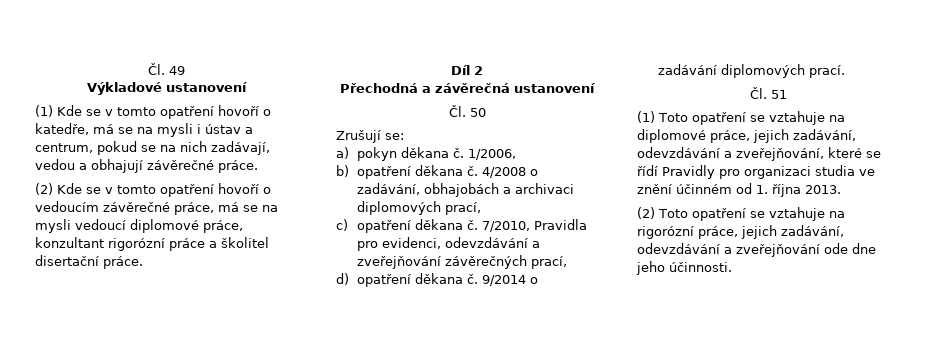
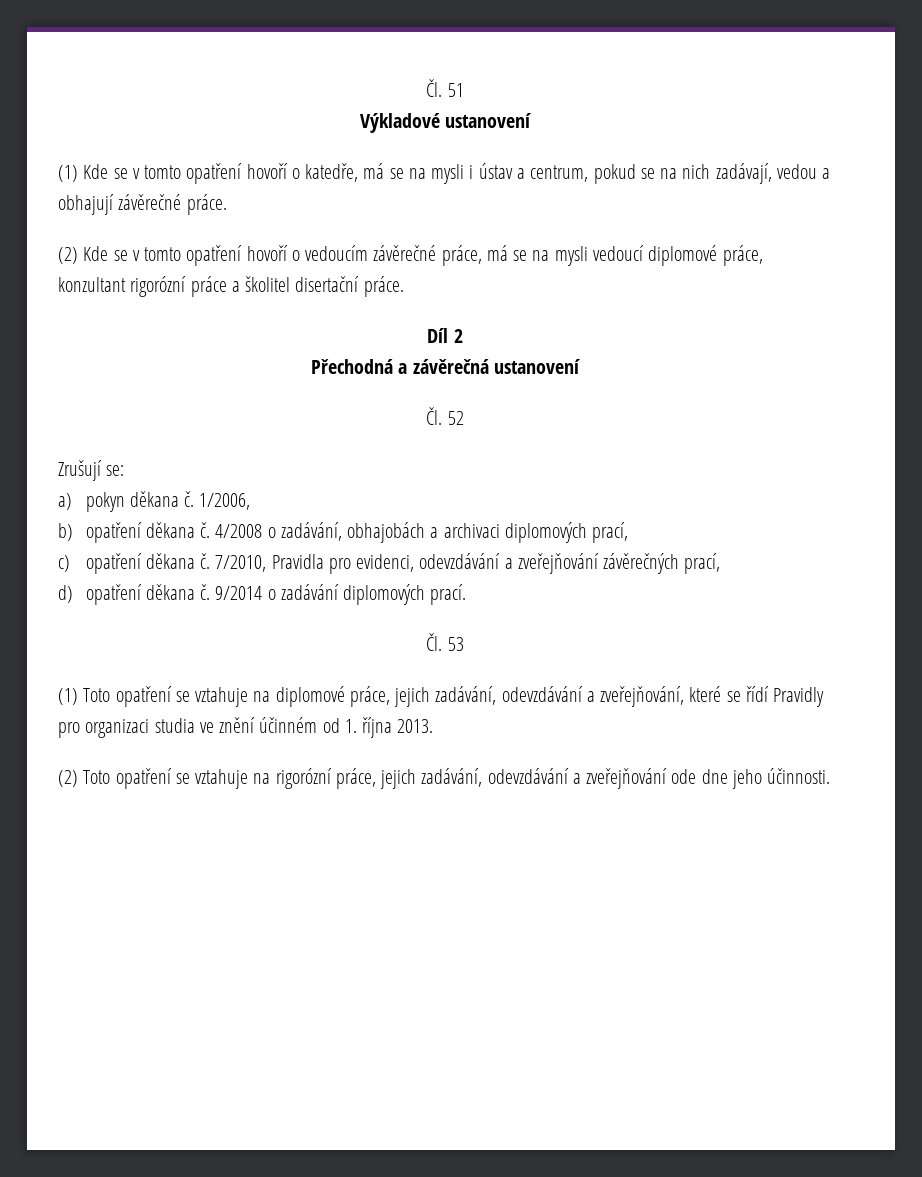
- Čl. 49
+ Čl. 51
- Čl. 50
+ Čl. 52
- Čl. 51
+ Čl. 53

